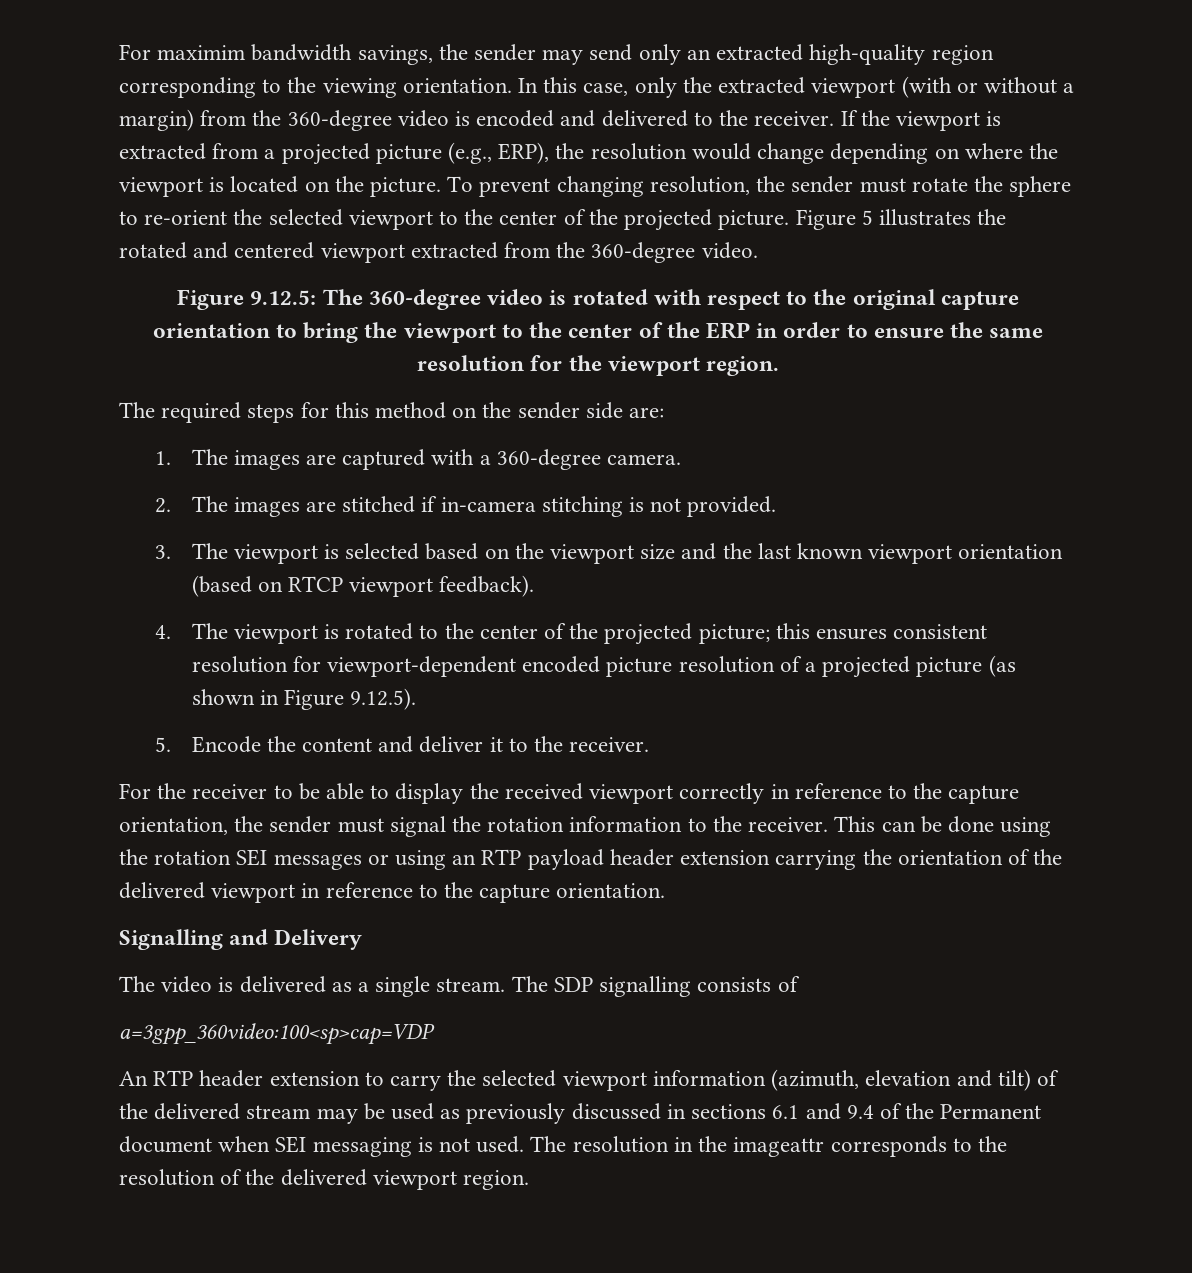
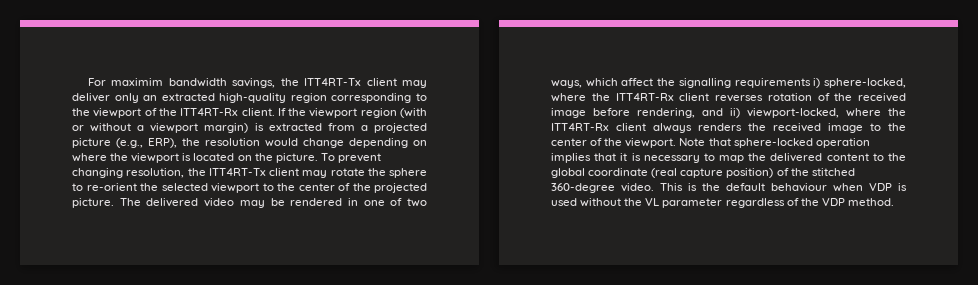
- For maximim bandwidth savings, the sender may send only an extracted high-quality region corresponding to the viewing orientation. In this case, only the extracted viewport (with or without a margin) from the 360-degree video is encoded and delivered to the receiver. If the viewport is extracted from a projected picture (e.g., ERP), the resolution would change depending on where the viewport is located on the picture.
+ For maximim bandwidth savings, the ITT4RT-Tx client may deliver only an extracted high-quality region corresponding to the viewport of the ITT4RT-Rx client. If the viewport region (with or without a viewport margin) is extracted from a projected picture (e.g., ERP), the resolution would change depending on where the viewport is located on the picture.
- To prevent changing resolution, the sender must rotate the sphere to re-orient the selected viewport to the center of the projected picture.
+ To prevent changing resolution, the ITT4RT-Tx client may rotate the sphere to re-orient the selected viewport to the center of the projected picture.
- Figure 5 illustrates the rotated and centered viewport extracted from the 360-degree video.
- Figure 9.12.5: The 360-degree video is rotated with respect to the original capture orientation to bring the viewport to the center of the ERP in order to ensure the same resolution for the viewport region.
- The required steps for this method on the sender side are:
- 1. The images are captured with a 360-degree camera.
- 2. The images are stitched if in-camera stitching is not provided.
- 3. The viewport is selected based on the viewport size and the last known viewport orientation (based on RTCP viewport feedback).
- 4. The viewport is rotated to the center of the projected picture; this ensures consistent resolution for viewport-dependent encoded picture resolution of a projected picture (as shown in Figure 9.12.5).
- 5. Encode the content and deliver it to the receiver.
- For the receiver to be able to display the received viewport correctly in reference to the capture orientation, the sender must signal the rotation information to the receiver. This can be done using the rotation SEI messages or using an RTP payload header extension carrying the orientation of the delivered viewport in reference to the capture orientation.
- Signalling and Delivery
- The video is delivered as a single stream. The SDP signalling consists of
- a=3gpp_360video:100<sp>cap=VDP
- An RTP header extension to carry the selected viewport information (azimuth, elevation and tilt) of the delivered stream may be used as previously discussed in sections 6.1 and 9.4 of the Permanent document when SEI messaging is not used. The resolution in the imageattr corresponds to the resolution of the delivered viewport region.
+ The delivered video may be rendered in one of two ways, which affect the signalling requirements i) sphere-locked, where the ITT4RT-Rx client reverses rotation of the received image before rendering, and ii) viewport-locked, where the ITT4RT-Rx client always renders the received image to the center of the viewport. Note that sphere-locked operation implies that it is necessary to map the delivered content to the global coordinate (real capture position) of the stitched 360-degree video. This is the default behaviour when VDP is used without the VL parameter regardless of the VDP method.

